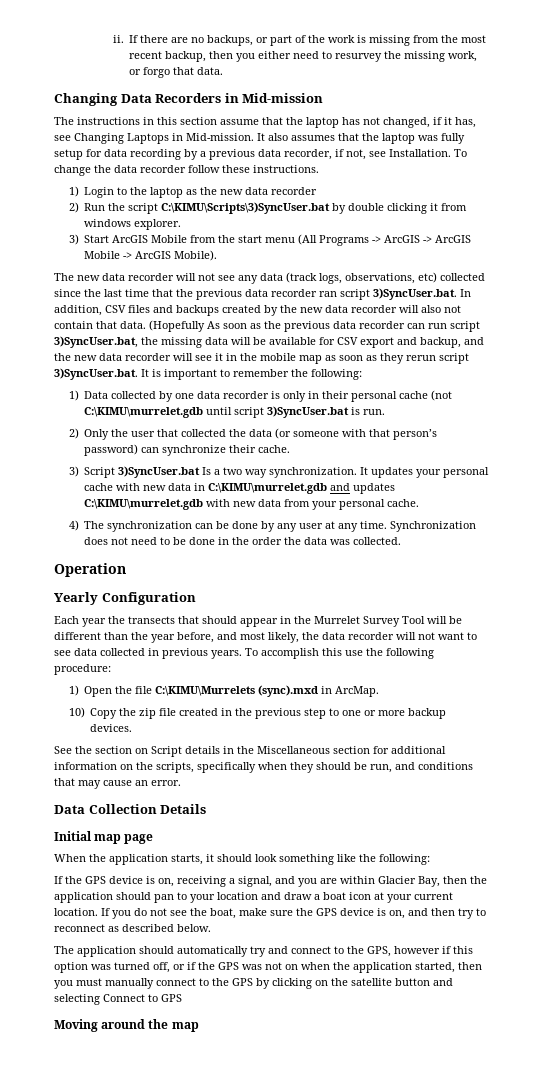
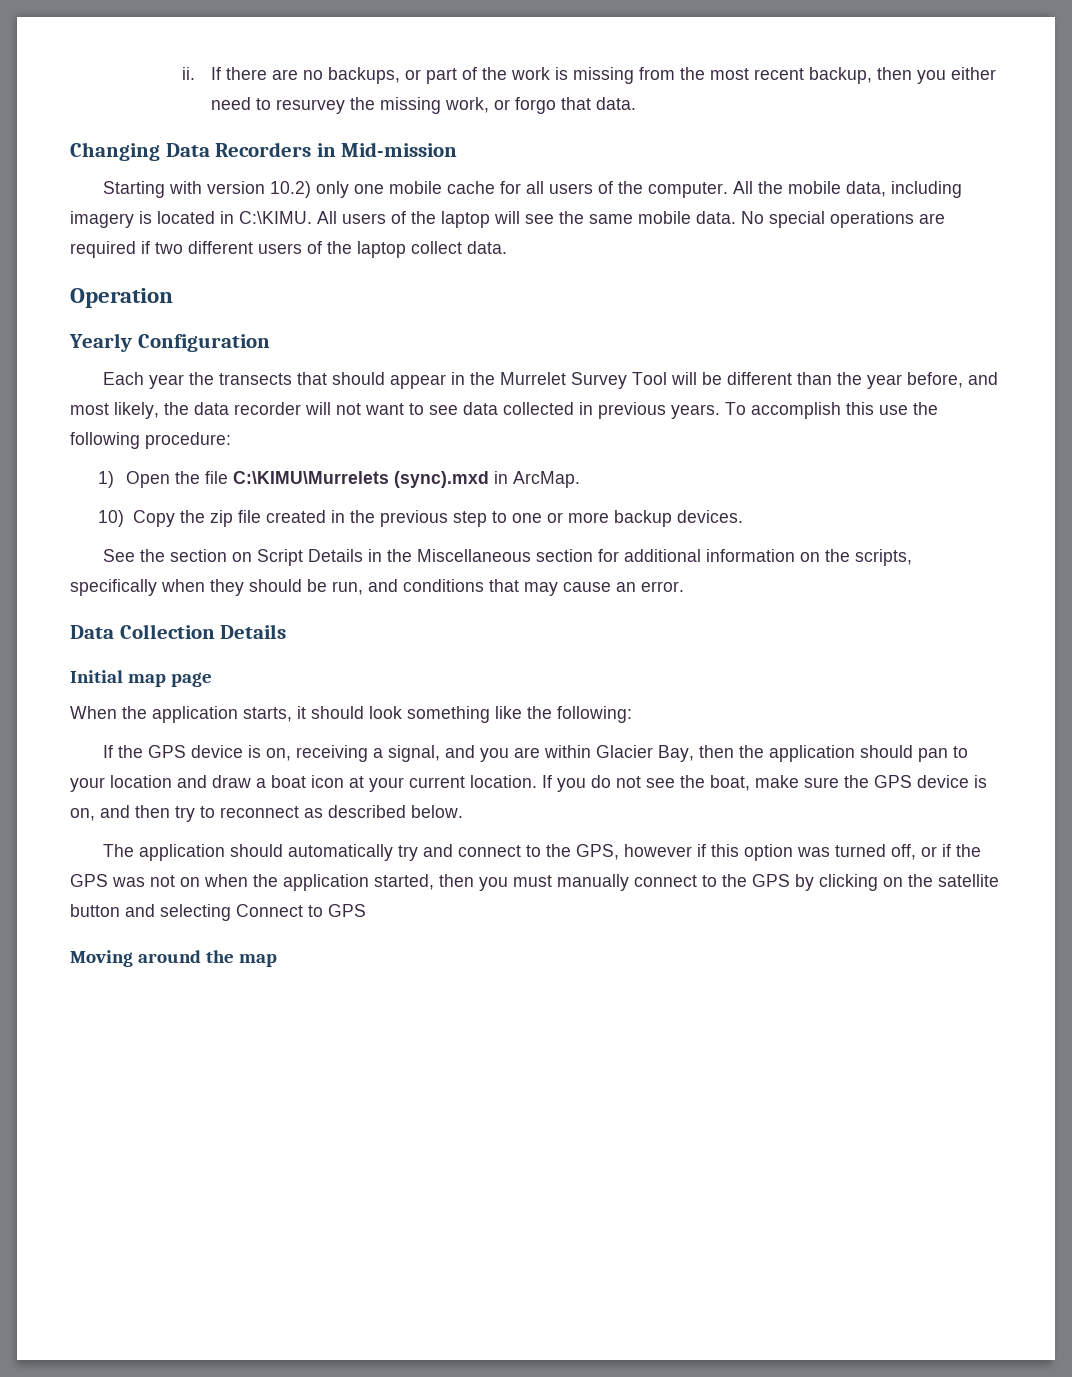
- The instructions in this section assume that the laptop has not changed, if it has, see Changing Laptops in Mid-mission. It also assumes that the laptop was fully setup for data recording by a previous data recorder, if not, see Installation. To change the data recorder follow these instructions.
- 1) Login to the laptop as the new data recorder
- 2) Run the script C:\KIMU\Scripts\3)SyncUser.bat by double clicking it from windows explorer.
- 3) Start ArcGIS Mobile from the start menu (All Programs -> ArcGIS -> ArcGIS Mobile -> ArcGIS Mobile).
- The new data recorder will not see any data (track logs, observations, etc) collected since the last time that the previous data recorder ran script 3)SyncUser.bat. In addition, CSV files and backups created by the new data recorder will also not contain that data. (Hopefully As soon as the previous data recorder can run script 3)SyncUser.bat, the missing data will be available for CSV export and backup, and the new data recorder will see it in the mobile map as soon as they rerun script 3)SyncUser.bat. It is important to remember the following:
- 1) Data collected by one data recorder is only in their personal cache (not C:\KIMU\murrelet.gdb until script 3)SyncUser.bat is run.
- 2) Only the user that collected the data (or someone with that person’s password) can synchronize their cache.
- 3) Script 3)SyncUser.bat Is a two way synchronization. It updates your personal cache with new data in C:\KIMU\murrelet.gdb and updates C:\KIMU\murrelet.gdb with new data from your personal cache.
- 4) The synchronization can be done by any user at any time. Synchronization does not need to be done in the order the data was collected.
+ Starting with version 10.2) only one mobile cache for all users of the computer. All the mobile data, including imagery is located in C:\KIMU. All users of the laptop will see the same mobile data. No special operations are required if two different users of the laptop collect data.
- See the section on Script details in the Miscellaneous section for additional information on the scripts, specifically when they should be run, and conditions that may cause an error.
+ See the section on Script Details in the Miscellaneous section for additional information on the scripts, specifically when they should be run, and conditions that may cause an error.

